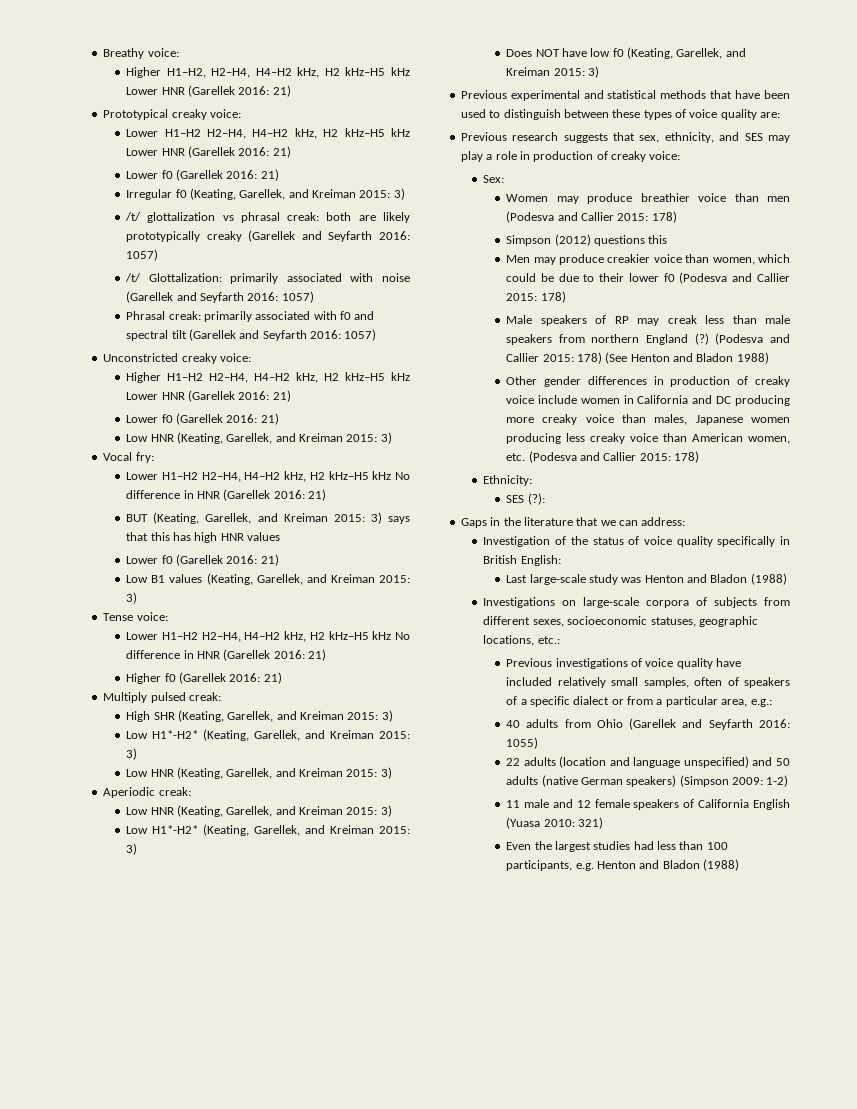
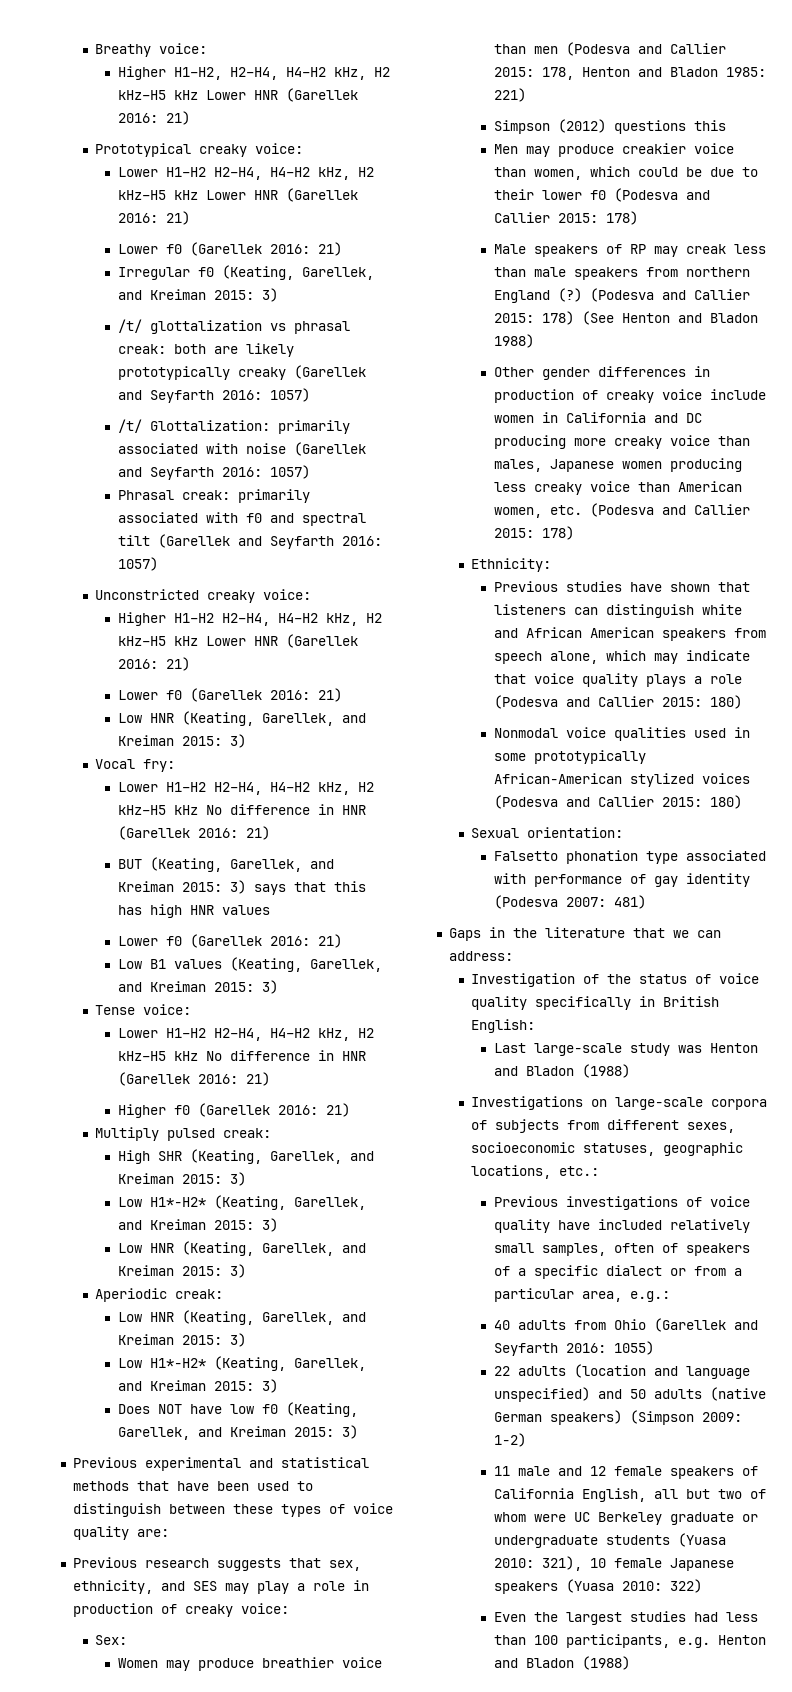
- Women may produce breathier voice than men (Podesva and Callier 2015: 178)
+ Women may produce breathier voice than men (Podesva and Callier 2015: 178, Henton and Bladon 1985: 221)
- SES (?):
+ Previous studies have shown that listeners can distinguish white and African American speakers from speech alone, which may indicate that voice quality plays a role (Podesva and Callier 2015: 180)
+ Nonmodal voice qualities used in some prototypically African-American stylized voices (Podesva and Callier 2015: 180)
+ Sexual orientation:
+ Falsetto phonation type associated with performance of gay identity (Podesva 2007: 481)
- 11 male and 12 female speakers of California English (Yuasa 2010: 321)
+ 11 male and 12 female speakers of California English, all but two of whom were UC Berkeley graduate or undergraduate students (Yuasa 2010: 321), 10 female Japanese speakers (Yuasa 2010: 322)

